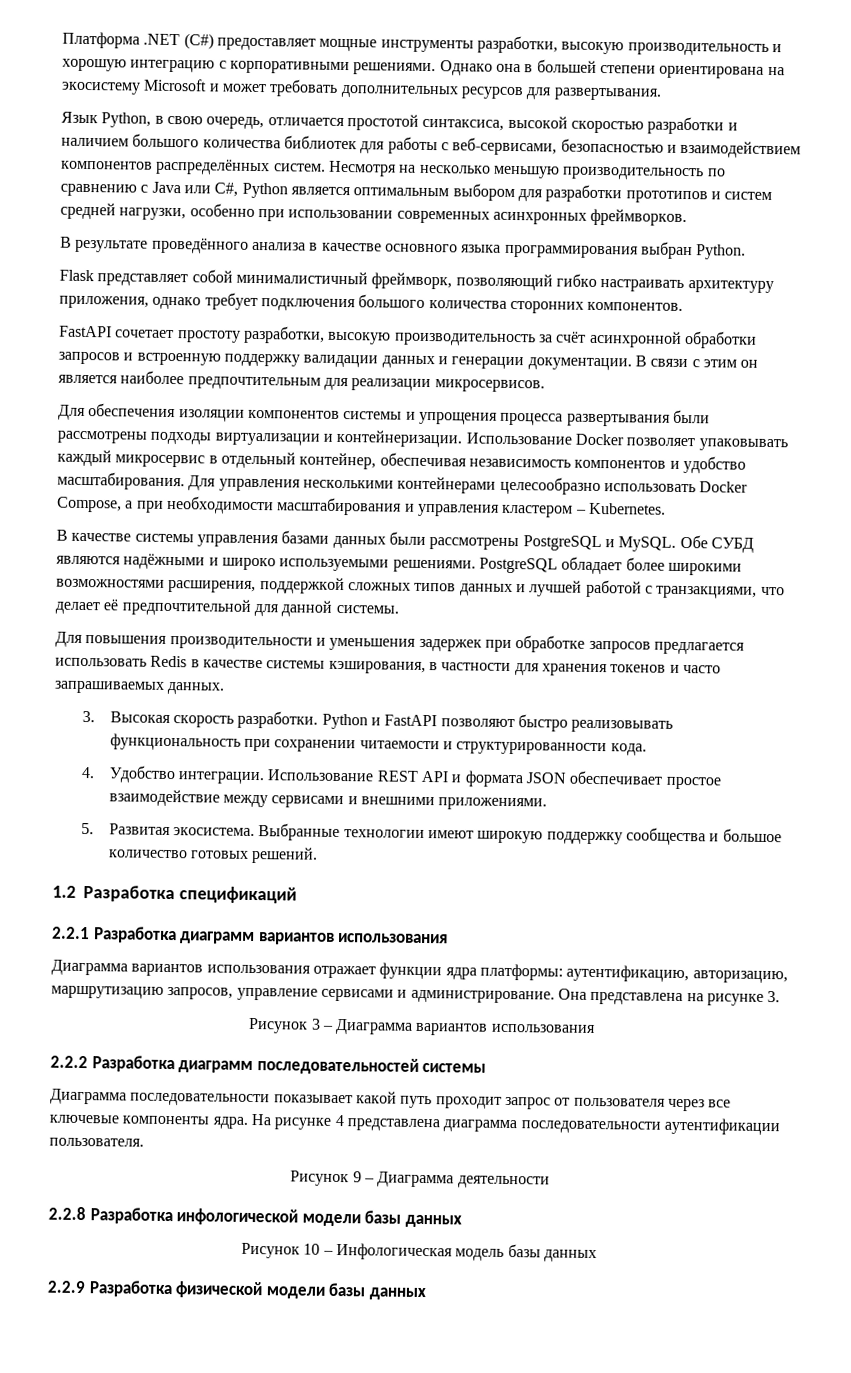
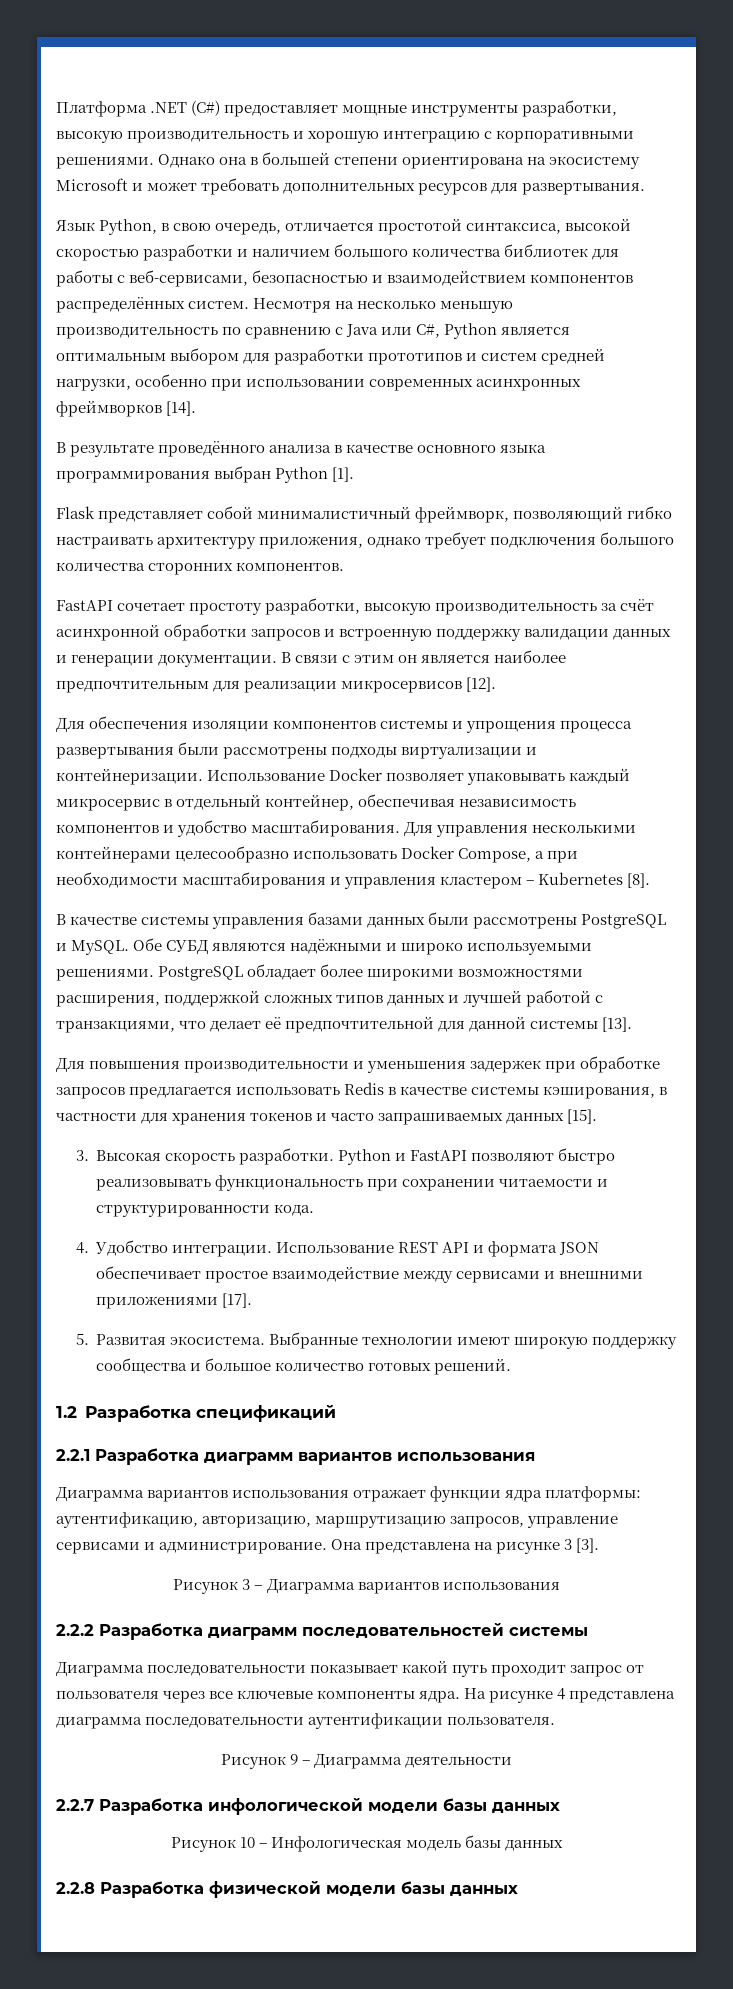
- Несмотря на несколько меньшую производительность по сравнению с Java или C#, Python является оптимальным выбором для разработки прототипов и систем средней нагрузки, особенно при использовании современных асинхронных фреймворков.
+ Несмотря на несколько меньшую производительность по сравнению с Java или C#, Python является оптимальным выбором для разработки прототипов и систем средней нагрузки, особенно при использовании современных асинхронных фреймворков [14].
- В результате проведённого анализа в качестве основного языка программирования выбран Python.
+ В результате проведённого анализа в качестве основного языка программирования выбран Python [1].
- В связи с этим он является наиболее предпочтительным для реализации микросервисов.
+ В связи с этим он является наиболее предпочтительным для реализации микросервисов [12].
- Для управления несколькими контейнерами целесообразно использовать Docker Compose, а при необходимости масштабирования и управления кластером – Kubernetes.
+ Для управления несколькими контейнерами целесообразно использовать Docker Compose, а при необходимости масштабирования и управления кластером – Kubernetes [8].
- PostgreSQL обладает более широкими возможностями расширения, поддержкой сложных типов данных и лучшей работой с транзакциями, что делает её предпочтительной для данной системы.
+ PostgreSQL обладает более широкими возможностями расширения, поддержкой сложных типов данных и лучшей работой с транзакциями, что делает её предпочтительной для данной системы [13].
- Для повышения производительности и уменьшения задержек при обработке запросов предлагается использовать Redis в качестве системы кэширования, в частности для хранения токенов и часто запрашиваемых данных.
+ Для повышения производительности и уменьшения задержек при обработке запросов предлагается использовать Redis в качестве системы кэширования, в частности для хранения токенов и часто запрашиваемых данных [15].
- Использование REST API и формата JSON обеспечивает простое взаимодействие между сервисами и внешними приложениями.
+ Использование REST API и формата JSON обеспечивает простое взаимодействие между сервисами и внешними приложениями [17].
- Она представлена на рисунке 3.
+ Она представлена на рисунке 3 [3].
- 2.2.8 Разработка инфологической модели базы данных
+ 2.2.7 Разработка инфологической модели базы данных
- 2.2.9 Разработка физической модели базы данных
+ 2.2.8 Разработка физической модели базы данных

